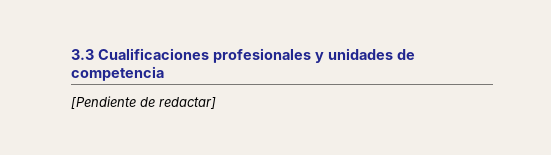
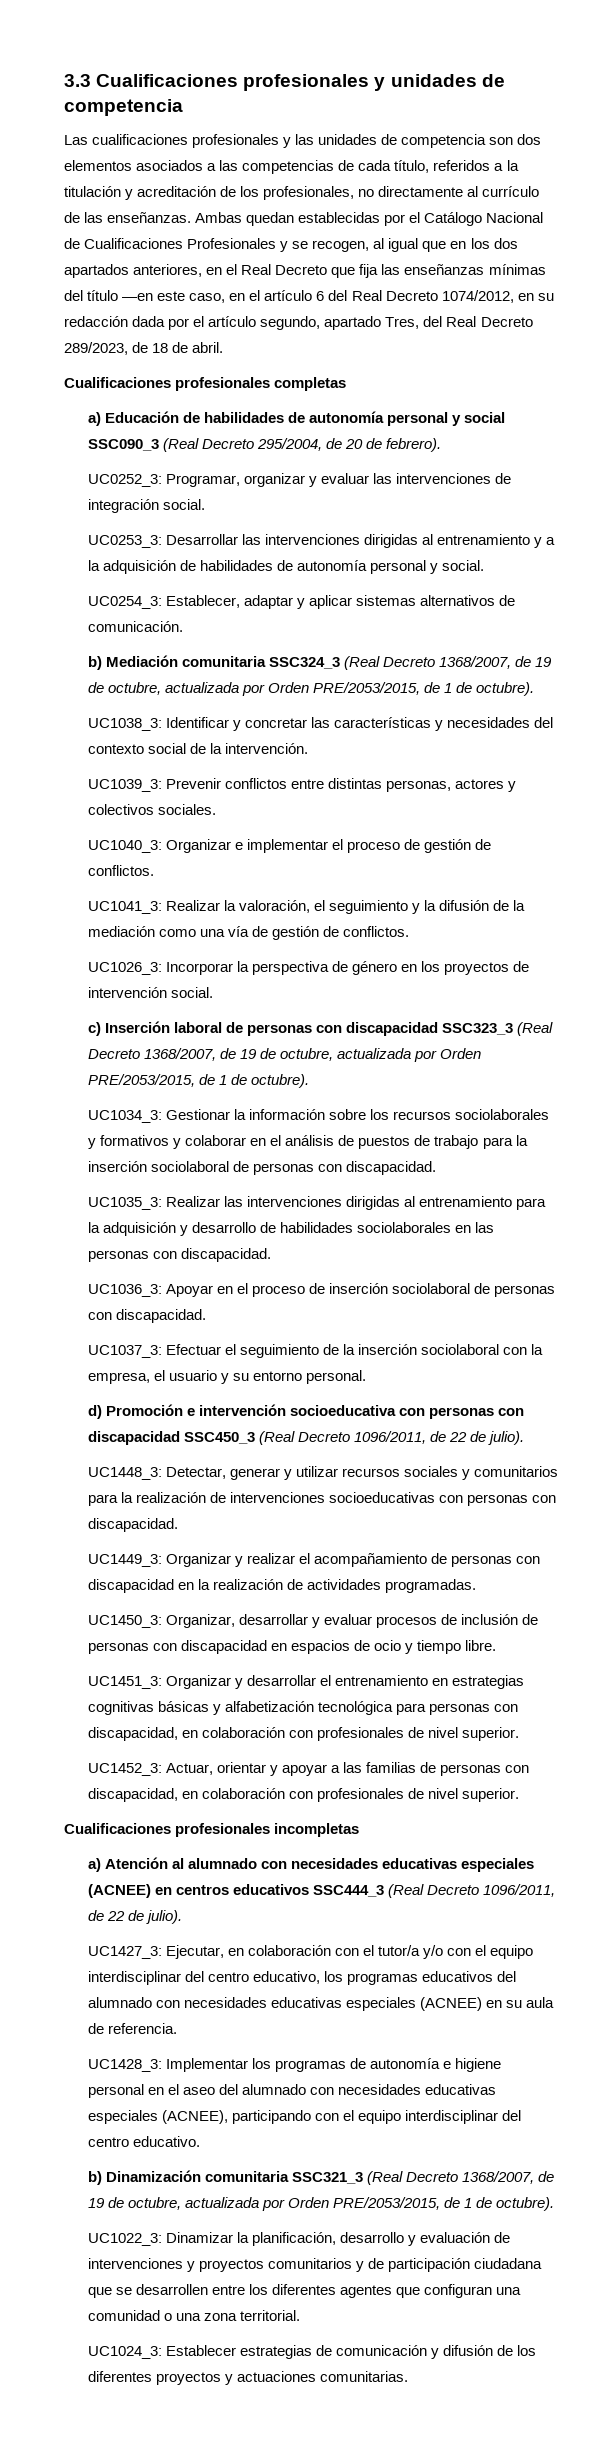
- [Pendiente de redactar]
+ Las cualificaciones profesionales y las unidades de competencia son dos elementos asociados a las competencias de cada título, referidos a la titulación y acreditación de los profesionales, no directamente al currículo de las enseñanzas. Ambas quedan establecidas por el Catálogo Nacional de Cualificaciones Profesionales y se recogen, al igual que en los dos apartados anteriores, en el Real Decreto que fija las enseñanzas mínimas del título —en este caso, en el artículo 6 del Real Decreto 1074/2012, en su redacción dada por el artículo segundo, apartado Tres, del Real Decreto 289/2023, de 18 de abril.
+ Cualificaciones profesionales completas
+ a) Educación de habilidades de autonomía personal y social SSC090_3 (Real Decreto 295/2004, de 20 de febrero).
+ UC0252_3: Programar, organizar y evaluar las intervenciones de integración social.
+ UC0253_3: Desarrollar las intervenciones dirigidas al entrenamiento y a la adquisición de habilidades de autonomía personal y social.
+ UC0254_3: Establecer, adaptar y aplicar sistemas alternativos de comunicación.
+ b) Mediación comunitaria SSC324_3 (Real Decreto 1368/2007, de 19 de octubre, actualizada por Orden PRE/2053/2015, de 1 de octubre).
+ UC1038_3: Identificar y concretar las características y necesidades del contexto social de la intervención.
+ UC1039_3: Prevenir conflictos entre distintas personas, actores y colectivos sociales.
+ UC1040_3: Organizar e implementar el proceso de gestión de conflictos.
+ UC1041_3: Realizar la valoración, el seguimiento y la difusión de la mediación como una vía de gestión de conflictos.
+ UC1026_3: Incorporar la perspectiva de género en los proyectos de intervención social.
+ c) Inserción laboral de personas con discapacidad SSC323_3 (Real Decreto 1368/2007, de 19 de octubre, actualizada por Orden PRE/2053/2015, de 1 de octubre).
+ UC1034_3: Gestionar la información sobre los recursos sociolaborales y formativos y colaborar en el análisis de puestos de trabajo para la inserción sociolaboral de personas con discapacidad.
+ UC1035_3: Realizar las intervenciones dirigidas al entrenamiento para la adquisición y desarrollo de habilidades sociolaborales en las personas con discapacidad.
+ UC1036_3: Apoyar en el proceso de inserción sociolaboral de personas con discapacidad.
+ UC1037_3: Efectuar el seguimiento de la inserción sociolaboral con la empresa, el usuario y su entorno personal.
+ d) Promoción e intervención socioeducativa con personas con discapacidad SSC450_3 (Real Decreto 1096/2011, de 22 de julio).
+ UC1448_3: Detectar, generar y utilizar recursos sociales y comunitarios para la realización de intervenciones socioeducativas con personas con discapacidad.
+ UC1449_3: Organizar y realizar el acompañamiento de personas con discapacidad en la realización de actividades programadas.
+ UC1450_3: Organizar, desarrollar y evaluar procesos de inclusión de personas con discapacidad en espacios de ocio y tiempo libre.
+ UC1451_3: Organizar y desarrollar el entrenamiento en estrategias cognitivas básicas y alfabetización tecnológica para personas con discapacidad, en colaboración con profesionales de nivel superior.
+ UC1452_3: Actuar, orientar y apoyar a las familias de personas con discapacidad, en colaboración con profesionales de nivel superior.
+ Cualificaciones profesionales incompletas
+ a) Atención al alumnado con necesidades educativas especiales (ACNEE) en centros educativos SSC444_3 (Real Decreto 1096/2011, de 22 de julio).
+ UC1427_3: Ejecutar, en colaboración con el tutor/a y/o con el equipo interdisciplinar del centro educativo, los programas educativos del alumnado con necesidades educativas especiales (ACNEE) en su aula de referencia.
+ UC1428_3: Implementar los programas de autonomía e higiene personal en el aseo del alumnado con necesidades educativas especiales (ACNEE), participando con el equipo interdisciplinar del centro educativo.
+ b) Dinamización comunitaria SSC321_3 (Real Decreto 1368/2007, de 19 de octubre, actualizada por Orden PRE/2053/2015, de 1 de octubre).
+ UC1022_3: Dinamizar la planificación, desarrollo y evaluación de intervenciones y proyectos comunitarios y de participación ciudadana que se desarrollen entre los diferentes agentes que configuran una comunidad o una zona territorial.
+ UC1024_3: Establecer estrategias de comunicación y difusión de los diferentes proyectos y actuaciones comunitarias.

